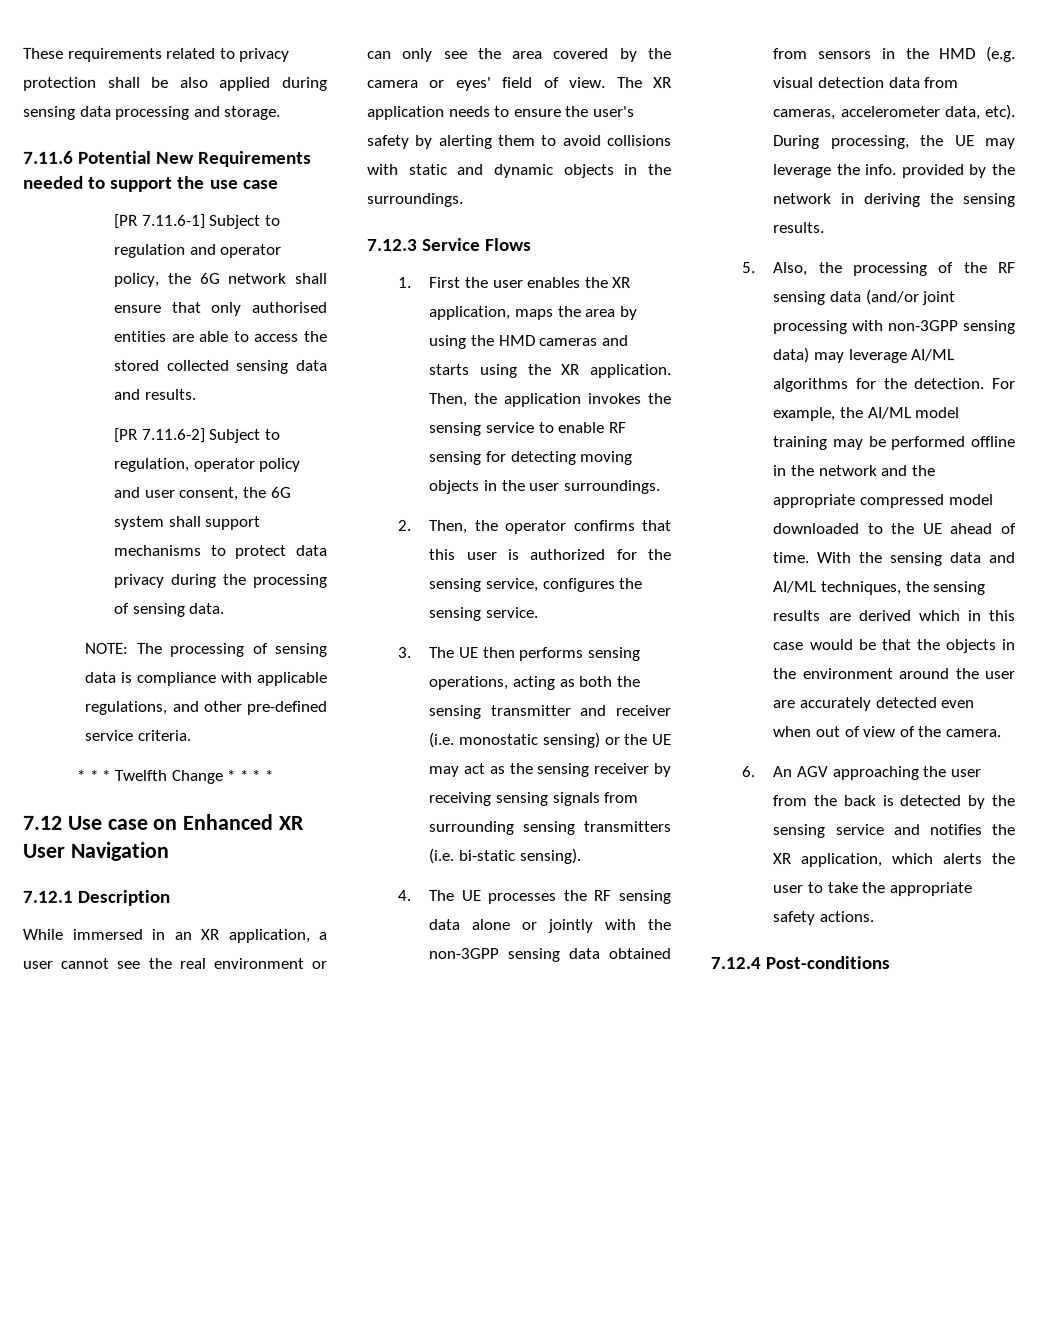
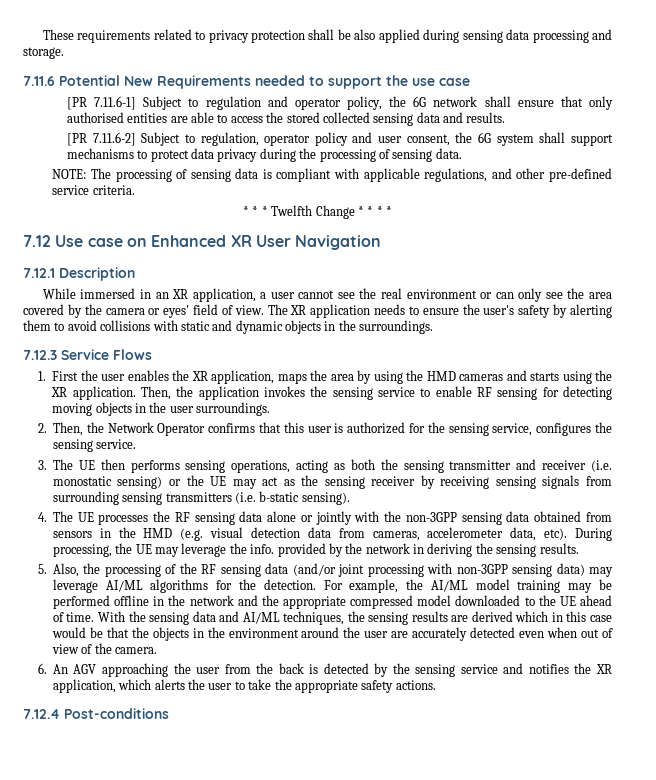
- NOTE: The processing of sensing data is compliance with applicable regulations, and other pre-defined service criteria.
+ NOTE: The processing of sensing data is compliant with applicable regulations, and other pre-defined service criteria.
- 2. Then, the operator confirms that this user is authorized for the sensing service, configures the sensing service.
+ 2. Then, the Network Operator confirms that this user is authorized for the sensing service, configures the sensing service.
- 3. The UE then performs sensing operations, acting as both the sensing transmitter and receiver (i.e. monostatic sensing) or the UE may act as the sensing receiver by receiving sensing signals from surrounding sensing transmitters (i.e. bi-static sensing).
+ 3. The UE then performs sensing operations, acting as both the sensing transmitter and receiver (i.e. monostatic sensing) or the UE may act as the sensing receiver by receiving sensing signals from surrounding sensing transmitters (i.e. b-static sensing).

